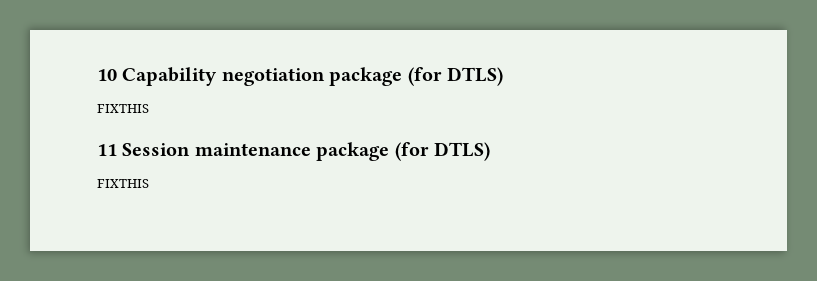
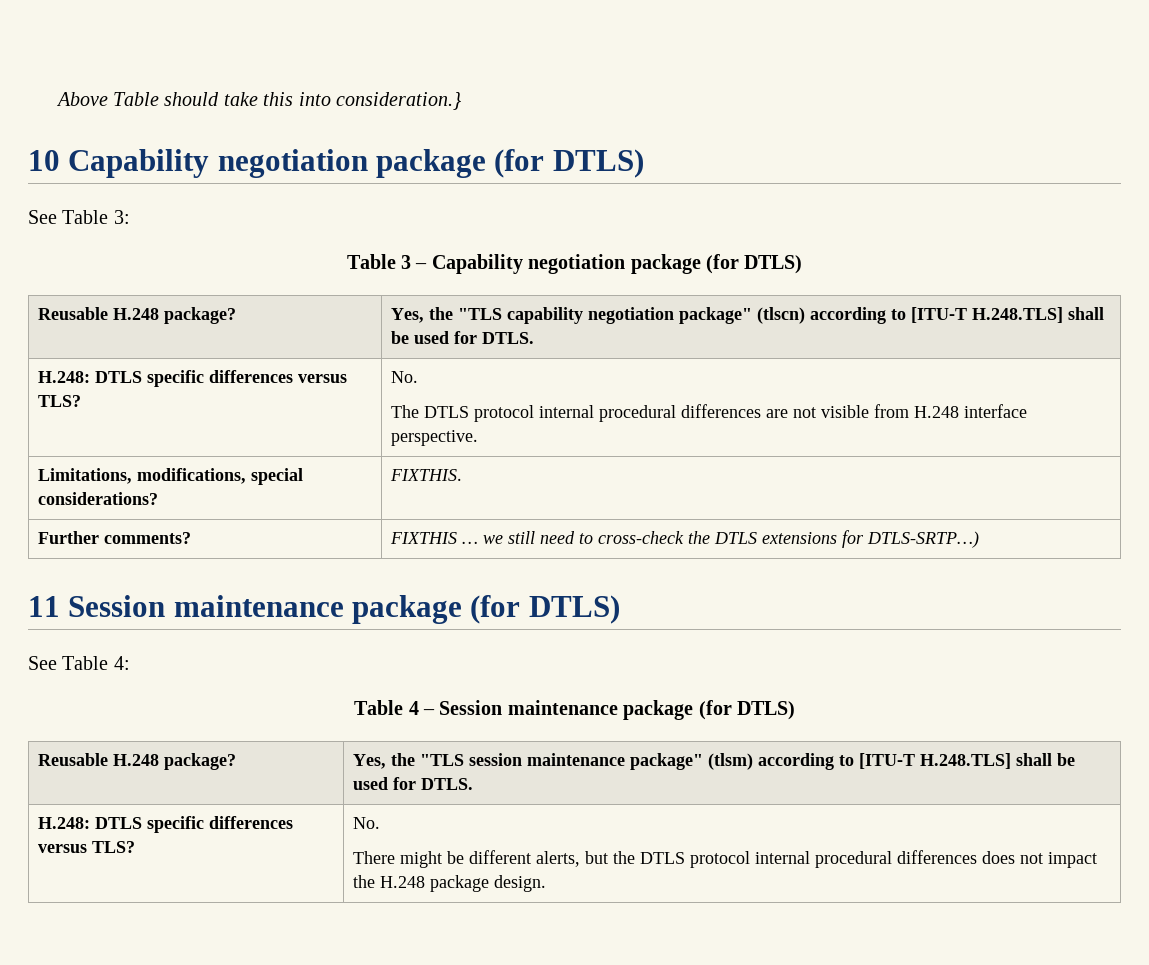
+ Above Table should take this into consideration.}
  10 Capability negotiation package (for DTLS)
- FIXTHIS
+ See Table 3:
+ Table 3 – Capability negotiation package (for DTLS)
+ Reusable H.248 package? | Yes, the "TLS capability negotiation package" (tlscn) according to [ITU-T H.248.TLS] shall be used for DTLS.
+ H.248: DTLS specific differences versus TLS? | No.
+ The DTLS protocol internal procedural differences are not visible from H.248 interface perspective.
+ Limitations, modifications, special considerations? | FIXTHIS.
+ Further comments? | FIXTHIS … we still need to cross-check the DTLS extensions for DTLS-SRTP…)
  11 Session maintenance package (for DTLS)
- FIXTHIS
+ See Table 4:
+ Table 4 – Session maintenance package (for DTLS)
+ Reusable H.248 package? | Yes, the "TLS session maintenance package" (tlsm) according to [ITU-T H.248.TLS] shall be used for DTLS.
+ H.248: DTLS specific differences versus TLS? | No.
+ There might be different alerts, but the DTLS protocol internal procedural differences does not impact the H.248 package design.

